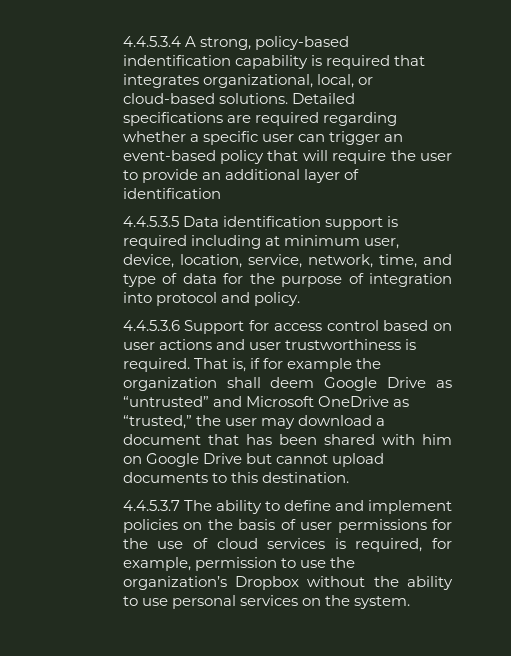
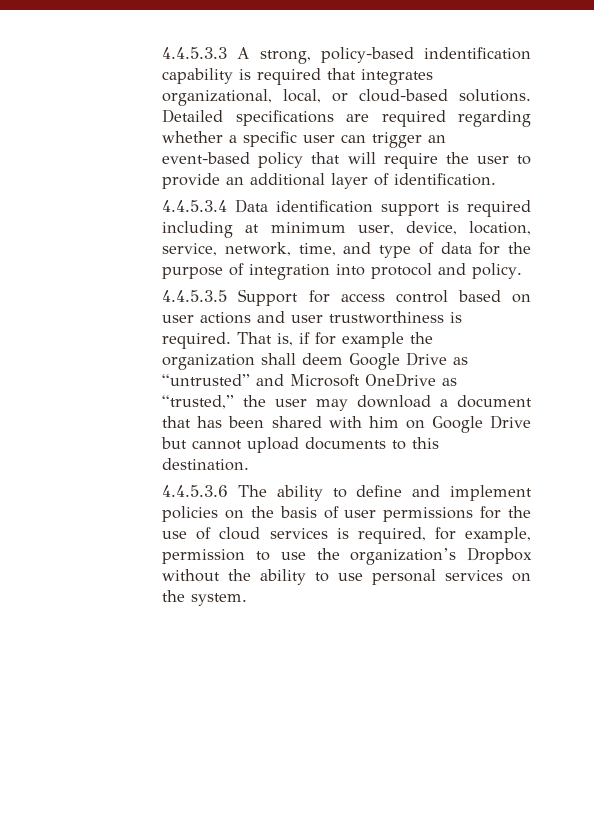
- 4.4.5.3.4 A strong, policy-based indentification capability is required that integrates organizational, local, or cloud-based solutions.
+ 4.4.5.3.3 A strong, policy-based indentification capability is required that integrates organizational, local, or cloud-based solutions.
- Detailed specifications are required regarding whether a specific user can trigger an event-based policy that will require the user to provide an additional layer of identification
- 4.4.5.3.5 Data identification support is required including at minimum user, device, location, service, network, time, and type of data for the purpose of integration into protocol and policy.
+ Detailed specifications are required regarding whether a specific user can trigger an event-based policy that will require the user to provide an additional layer of identification.
+ 4.4.5.3.4 Data identification support is required including at minimum user, device, location, service, network, time, and type of data for the purpose of integration into protocol and policy.
- 4.4.5.3.6 Support for access control based on user actions and user trustworthiness is required.
+ 4.4.5.3.5 Support for access control based on user actions and user trustworthiness is required.
- 4.4.5.3.7 The ability to define and implement policies on the basis of user permissions for the use of cloud services is required, for example, permission to use the organization’s Dropbox without the ability to use personal services on the system.
+ 4.4.5.3.6 The ability to define and implement policies on the basis of user permissions for the use of cloud services is required, for example, permission to use the organization’s Dropbox without the ability to use personal services on the system.

